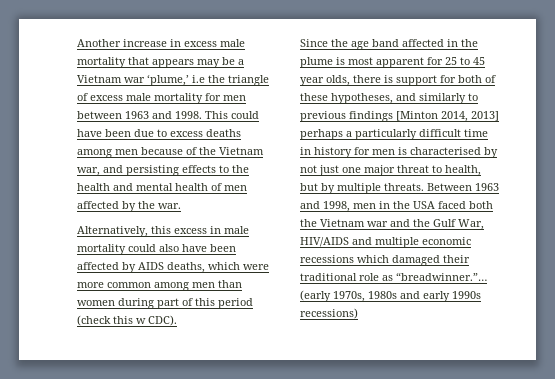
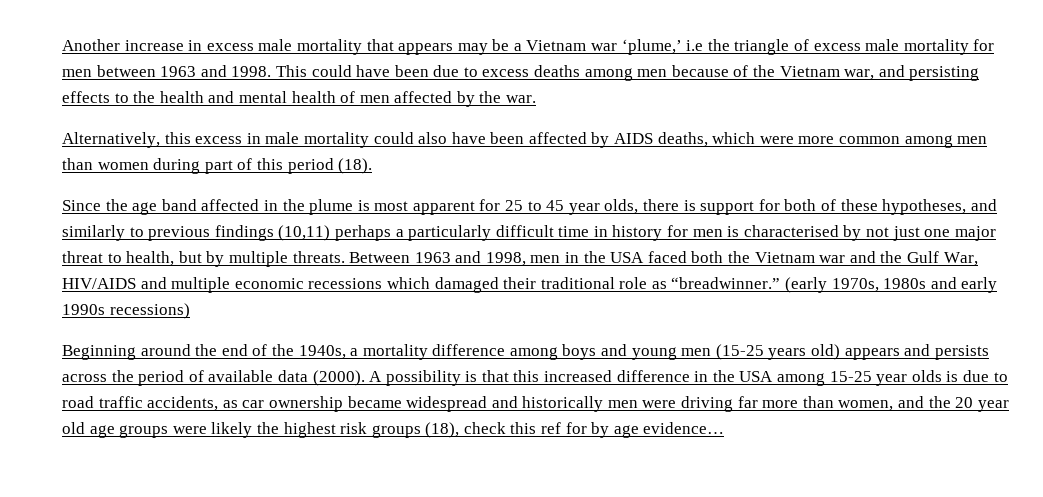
- Alternatively, this excess in male mortality could also have been affected by AIDS deaths, which were more common among men than women during part of this period (check this w CDC).
+ Alternatively, this excess in male mortality could also have been affected by AIDS deaths, which were more common among men than women during part of this period (18).
- Since the age band affected in the plume is most apparent for 25 to 45 year olds, there is support for both of these hypotheses, and similarly to previous findings [Minton 2014, 2013] perhaps a particularly difficult time in history for men is characterised by not just one major threat to health, but by multiple threats.
+ Since the age band affected in the plume is most apparent for 25 to 45 year olds, there is support for both of these hypotheses, and similarly to previous findings (10,11) perhaps a particularly difficult time in history for men is characterised by not just one major threat to health, but by multiple threats.
- Between 1963 and 1998, men in the USA faced both the Vietnam war and the Gulf War, HIV/AIDS and multiple economic recessions which damaged their traditional role as “breadwinner.”…
+ Between 1963 and 1998, men in the USA faced both the Vietnam war and the Gulf War, HIV/AIDS and multiple economic recessions which damaged their traditional role as “breadwinner.”
+ Beginning around the end of the 1940s, a mortality difference among boys and young men (15-25 years old) appears and persists across the period of available data (2000). A possibility is that this increased difference in the USA among 15-25 year olds is due to road traffic accidents, as car ownership became widespread and historically men were driving far more than women, and the 20 year old age groups were likely the highest risk groups (18), check this ref for by age evidence…

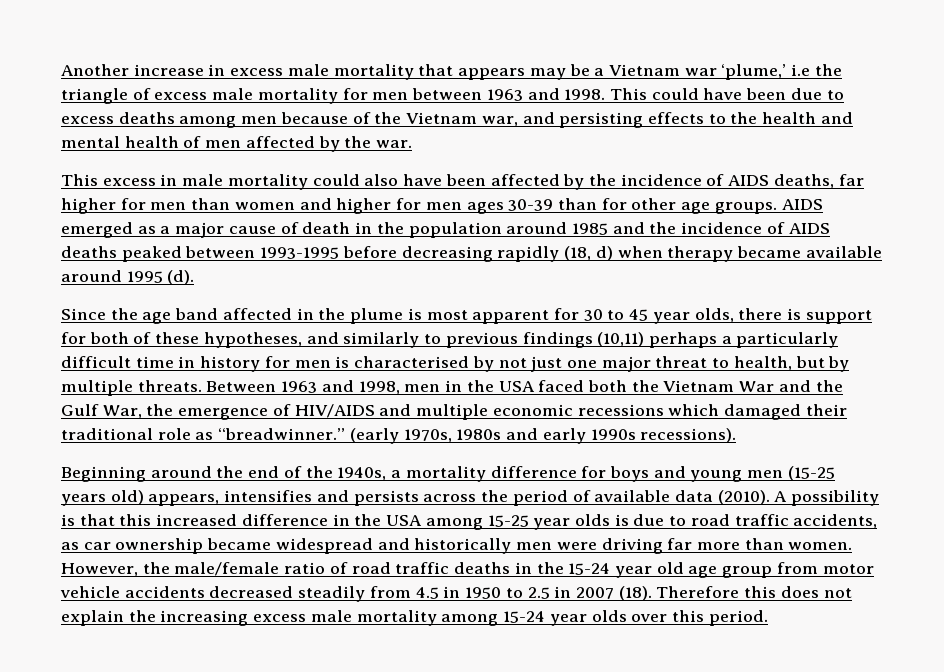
- Alternatively, this excess in male mortality could also have been affected by AIDS deaths, which were more common among men than women during part of this period (18).
+ This excess in male mortality could also have been affected by the incidence of AIDS deaths, far higher for men than women and higher for men ages 30-39 than for other age groups. AIDS emerged as a major cause of death in the population around 1985 and the incidence of AIDS deaths peaked between 1993-1995 before decreasing rapidly (18, d) when therapy became available around 1995 (d).
- Since the age band affected in the plume is most apparent for 25 to 45 year olds, there is support for both of these hypotheses, and similarly to previous findings (10,11) perhaps a particularly difficult time in history for men is characterised by not just one major threat to health, but by multiple threats.
+ Since the age band affected in the plume is most apparent for 30 to 45 year olds, there is support for both of these hypotheses, and similarly to previous findings (10,11) perhaps a particularly difficult time in history for men is characterised by not just one major threat to health, but by multiple threats.
- Between 1963 and 1998, men in the USA faced both the Vietnam war and the Gulf War, HIV/AIDS and multiple economic recessions which damaged their traditional role as “breadwinner.”
+ Between 1963 and 1998, men in the USA faced both the Vietnam War and the Gulf War, the emergence of HIV/AIDS and multiple economic recessions which damaged their traditional role as “breadwinner.”
- (early 1970s, 1980s and early 1990s recessions)
+ (early 1970s, 1980s and early 1990s recessions).
- Beginning around the end of the 1940s, a mortality difference among boys and young men (15-25 years old) appears and persists across the period of available data (2000).
+ Beginning around the end of the 1940s, a mortality difference for boys and young men (15-25 years old) appears, intensifies and persists across the period of available data (2010).
- A possibility is that this increased difference in the USA among 15-25 year olds is due to road traffic accidents, as car ownership became widespread and historically men were driving far more than women, and the 20 year old age groups were likely the highest risk groups (18), check this ref for by age evidence…
+ A possibility is that this increased difference in the USA among 15-25 year olds is due to road traffic accidents, as car ownership became widespread and historically men were driving far more than women. However, the male/female ratio of road traffic deaths in the 15-24 year old age group from motor vehicle accidents decreased steadily from 4.5 in 1950 to 2.5 in 2007 (18). Therefore this does not explain the increasing excess male mortality among 15-24 year olds over this period.

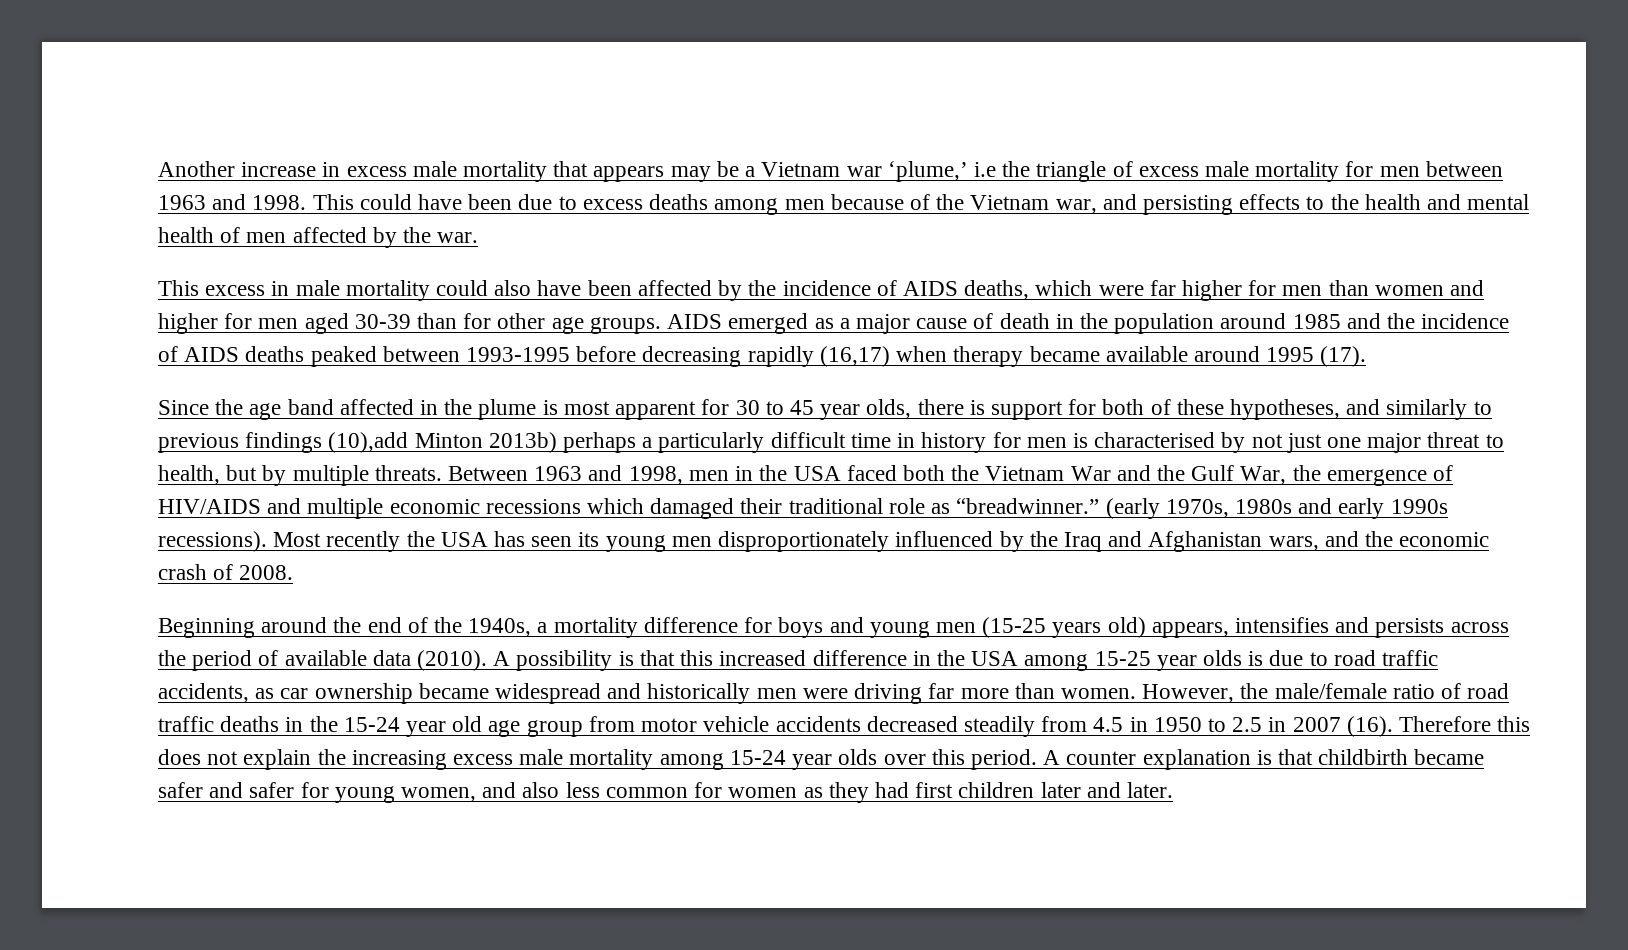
- This excess in male mortality could also have been affected by the incidence of AIDS deaths, far higher for men than women and higher for men ages 30-39 than for other age groups.
+ This excess in male mortality could also have been affected by the incidence of AIDS deaths, which were far higher for men than women and higher for men aged 30-39 than for other age groups.
- AIDS emerged as a major cause of death in the population around 1985 and the incidence of AIDS deaths peaked between 1993-1995 before decreasing rapidly (18, d) when therapy became available around 1995 (d).
+ AIDS emerged as a major cause of death in the population around 1985 and the incidence of AIDS deaths peaked between 1993-1995 before decreasing rapidly (16,17) when therapy became available around 1995 (17).
- Since the age band affected in the plume is most apparent for 30 to 45 year olds, there is support for both of these hypotheses, and similarly to previous findings (10,11) perhaps a particularly difficult time in history for men is characterised by not just one major threat to health, but by multiple threats.
+ Since the age band affected in the plume is most apparent for 30 to 45 year olds, there is support for both of these hypotheses, and similarly to previous findings (10),add Minton 2013b) perhaps a particularly difficult time in history for men is characterised by not just one major threat to health, but by multiple threats.
+ Most recently the USA has seen its young men disproportionately influenced by the Iraq and Afghanistan wars, and the economic crash of 2008.
- However, the male/female ratio of road traffic deaths in the 15-24 year old age group from motor vehicle accidents decreased steadily from 4.5 in 1950 to 2.5 in 2007 (18).
+ However, the male/female ratio of road traffic deaths in the 15-24 year old age group from motor vehicle accidents decreased steadily from 4.5 in 1950 to 2.5 in 2007 (16).
+ A counter explanation is that childbirth became safer and safer for young women, and also less common for women as they had first children later and later.

